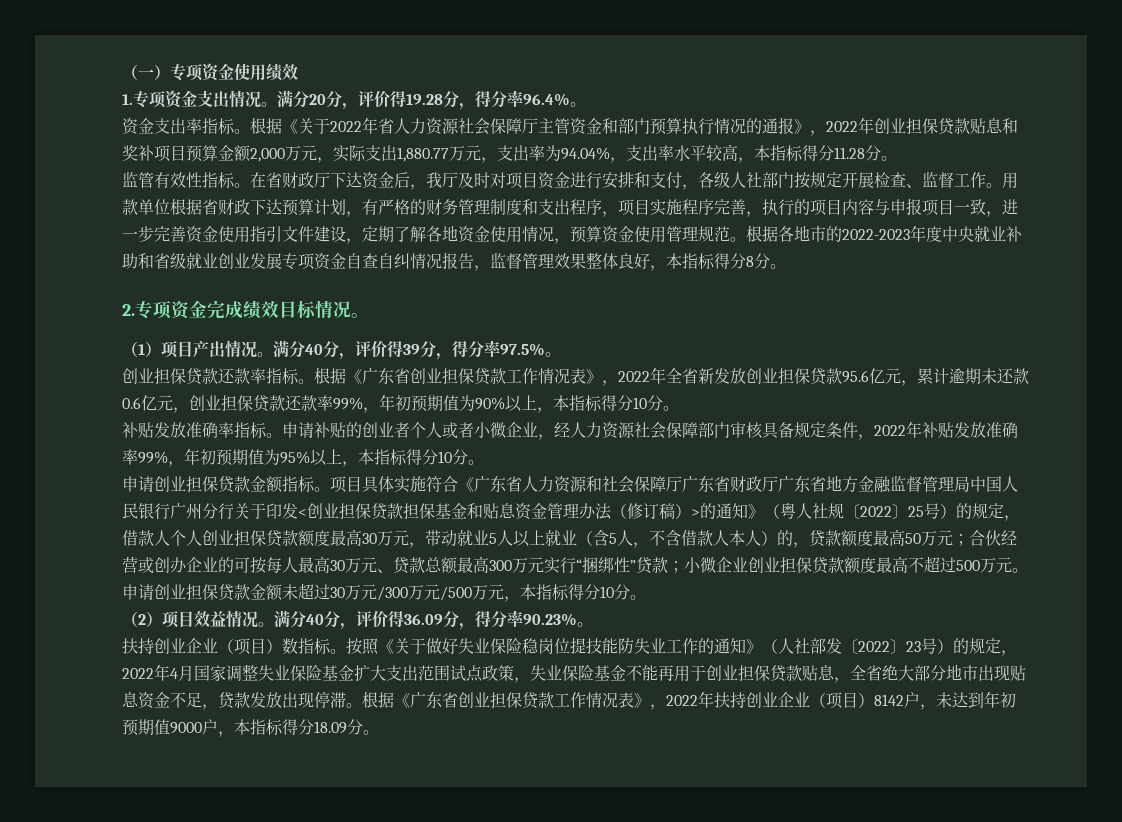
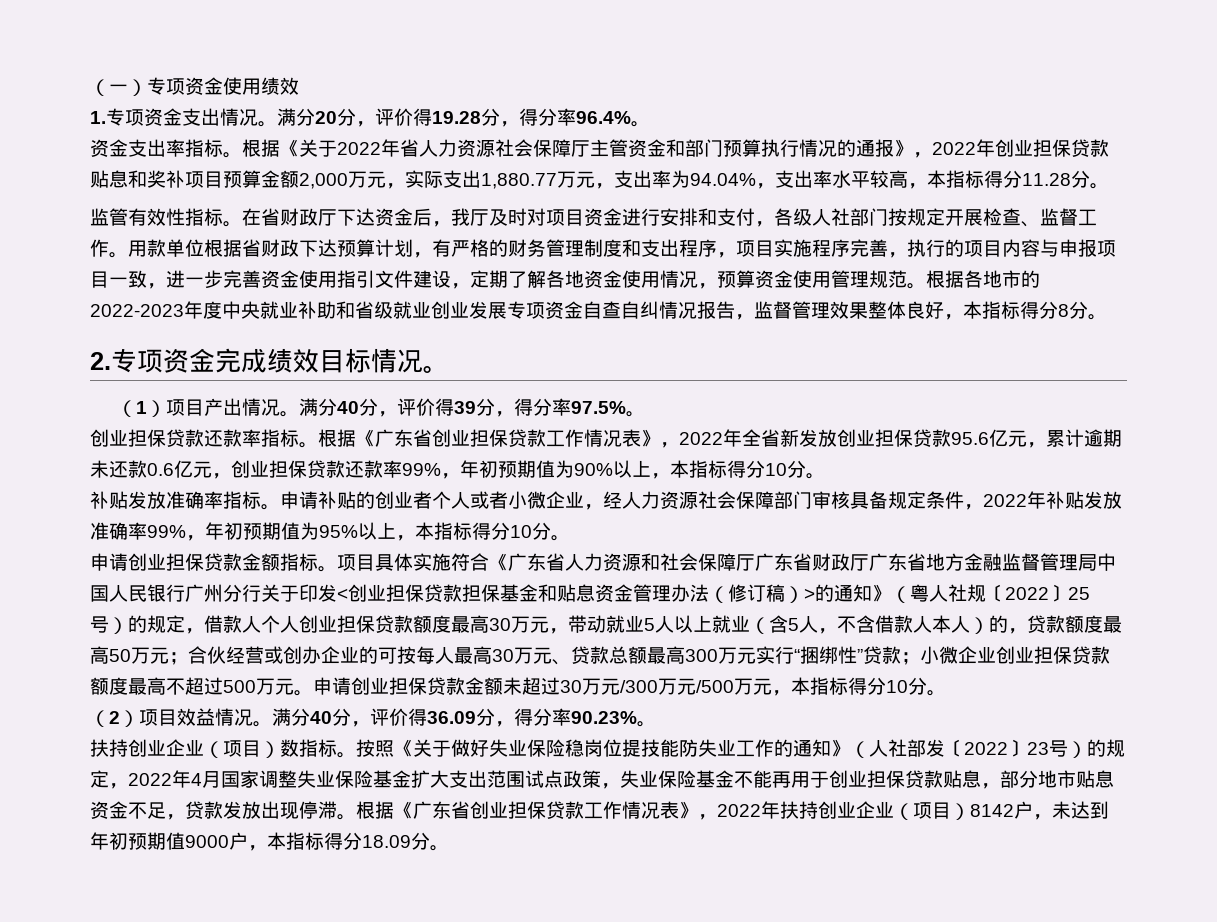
- 按照《关于做好失业保险稳岗位提技能防失业工作的通知》（人社部发〔2022〕23号）的规定，2022年4月国家调整失业保险基金扩大支出范围试点政策，失业保险基金不能再用于创业担保贷款贴息，全省绝大部分地市出现贴息资金不足，贷款发放出现停滞。
+ 按照《关于做好失业保险稳岗位提技能防失业工作的通知》（人社部发〔2022〕23号）的规定，2022年4月国家调整失业保险基金扩大支出范围试点政策，失业保险基金不能再用于创业担保贷款贴息，部分地市贴息资金不足，贷款发放出现停滞。

